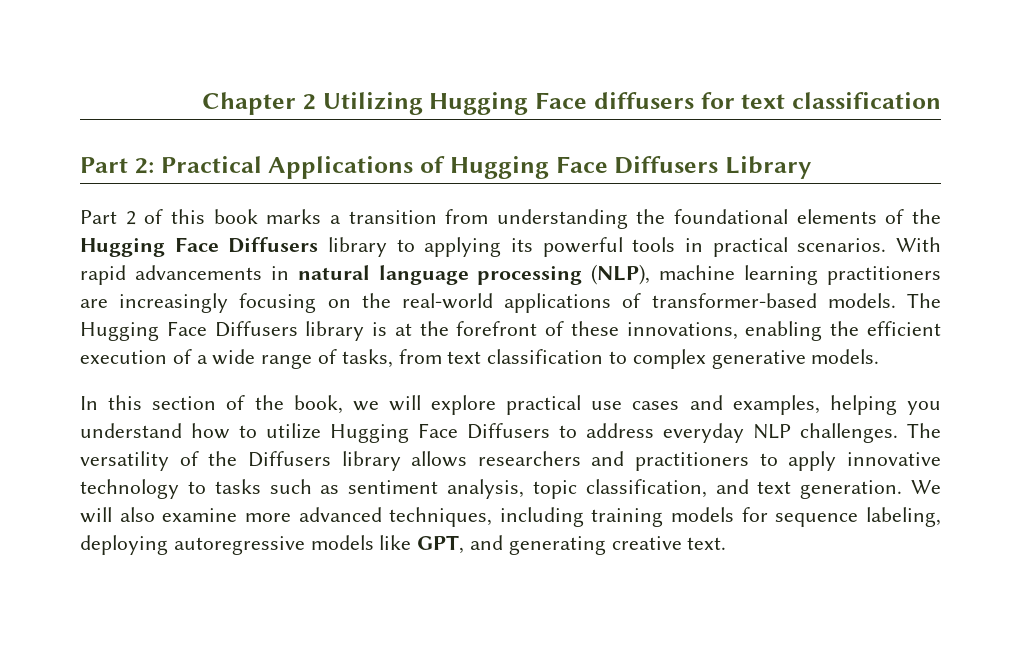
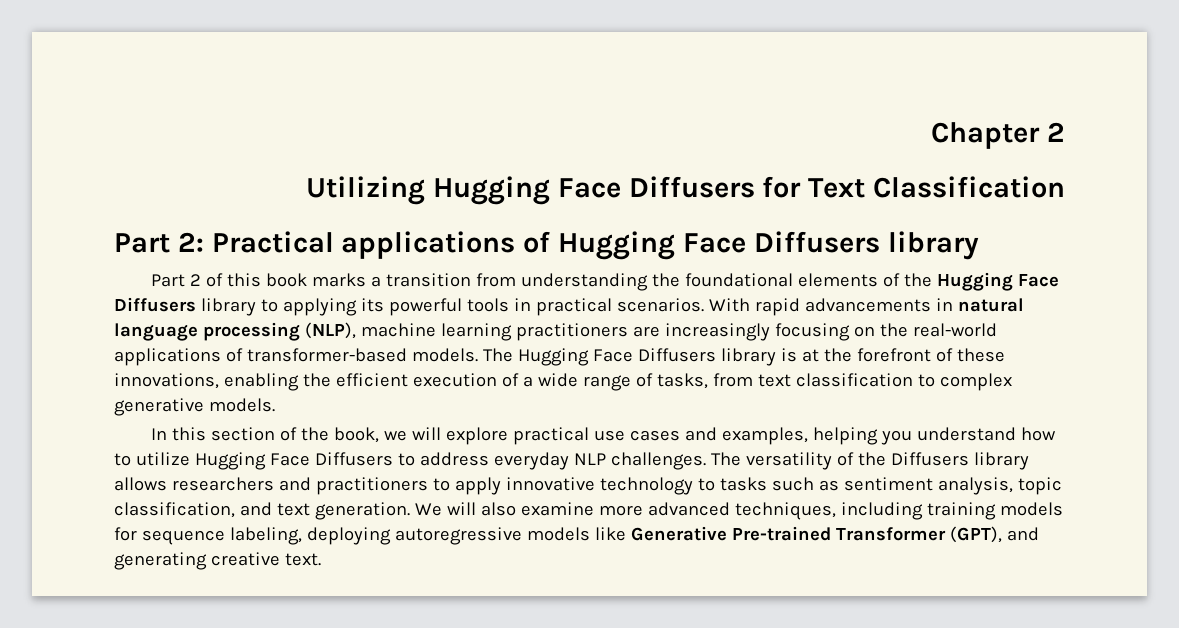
- Chapter 2 Utilizing Hugging Face diffusers for text classification
+ Chapter 2
+ Utilizing Hugging Face Diffusers for Text Classification
- Part 2: Practical Applications of Hugging Face Diffusers Library
+ Part 2: Practical applications of Hugging Face Diffusers library
- We will also examine more advanced techniques, including training models for sequence labeling, deploying autoregressive models like GPT, and generating creative text.
+ We will also examine more advanced techniques, including training models for sequence labeling, deploying autoregressive models like Generative Pre-trained Transformer (GPT), and generating creative text.

